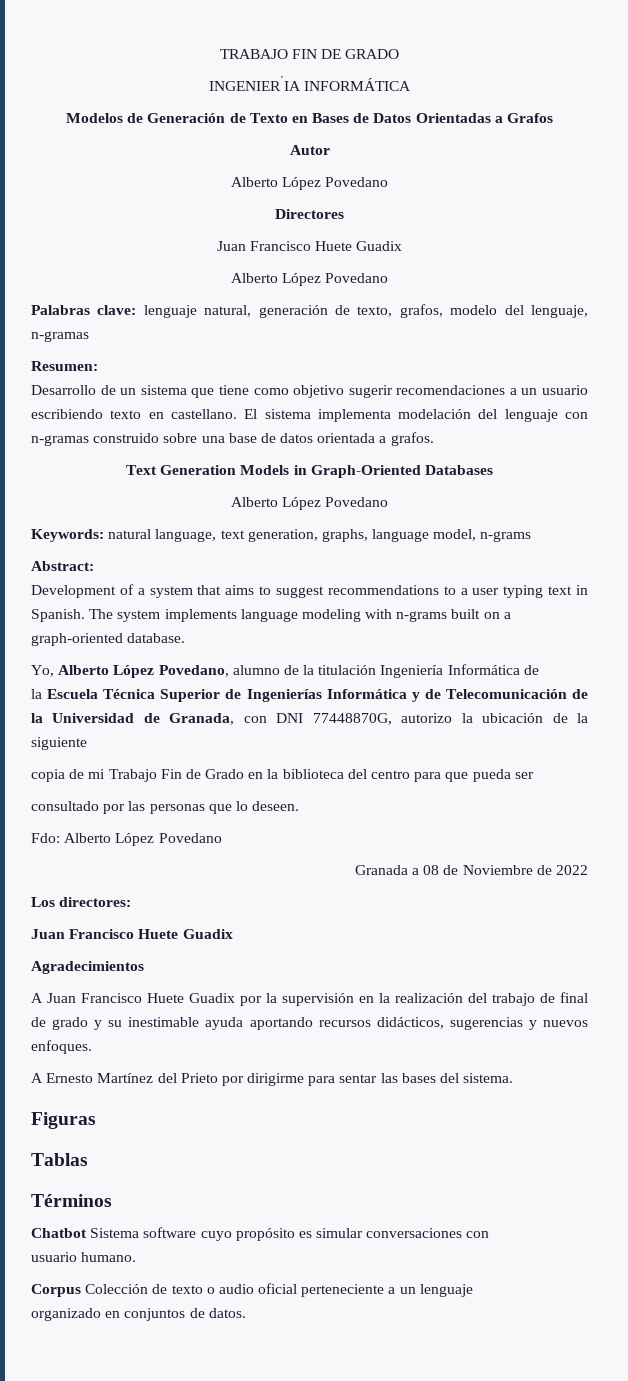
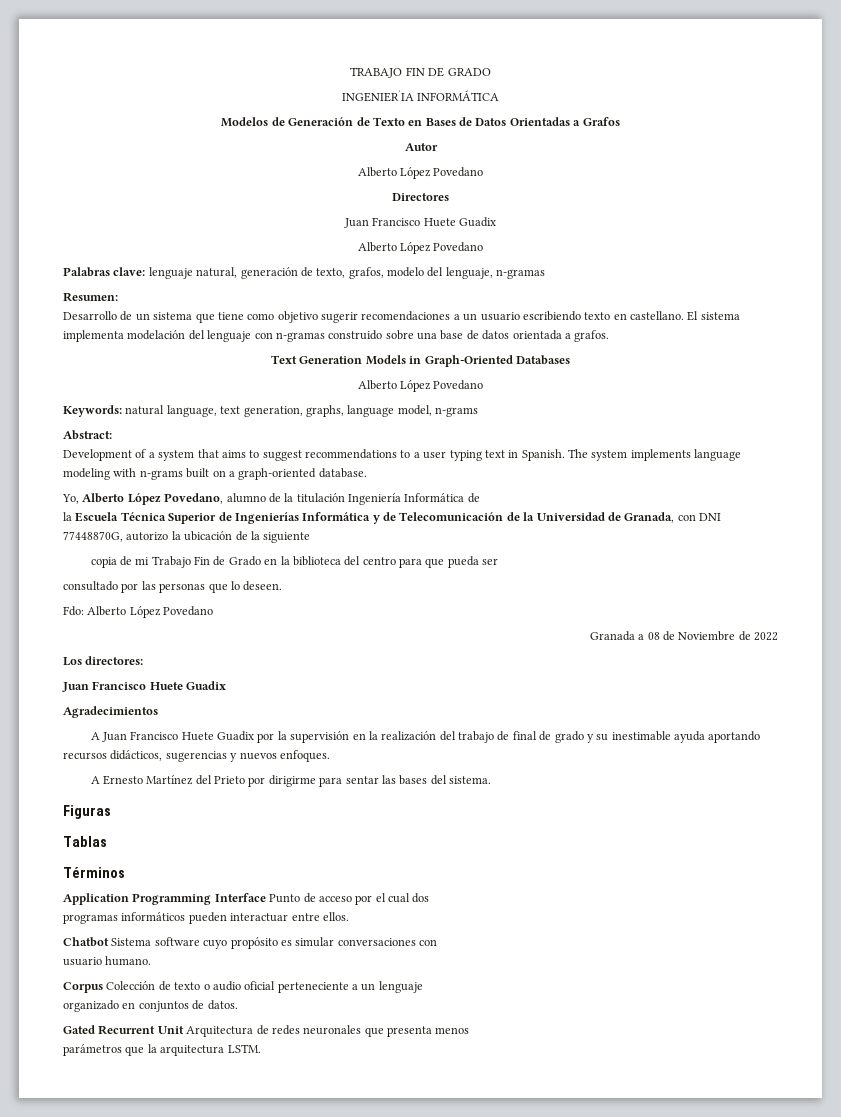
+ Application Programming Interface Punto de acceso por el cual dos
+ programas informáticos pueden interactuar entre ellos.
+ Gated Recurrent Unit Arquitectura de redes neuronales que presenta menos
+ parámetros que la arquitectura LSTM.

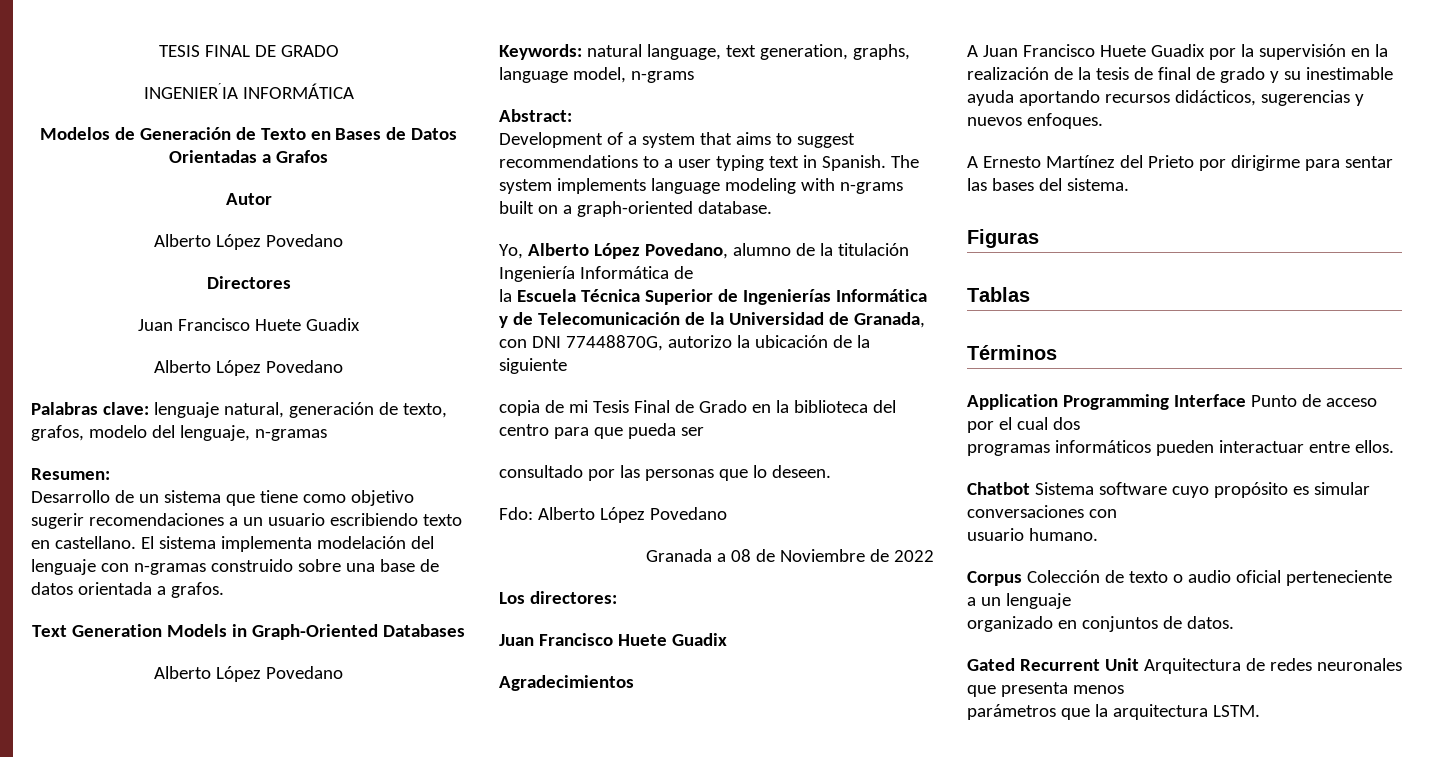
- TRABAJO FIN DE GRADO
+ TESIS FINAL DE GRADO
- copia de mi Trabajo Fin de Grado en la biblioteca del centro para que pueda ser
+ copia de mi Tesis Final de Grado en la biblioteca del centro para que pueda ser
- A Juan Francisco Huete Guadix por la supervisión en la realización del trabajo de final de grado y su inestimable ayuda aportando recursos didácticos, sugerencias y nuevos enfoques.
+ A Juan Francisco Huete Guadix por la supervisión en la realización de la tesis de final de grado y su inestimable ayuda aportando recursos didácticos, sugerencias y nuevos enfoques.

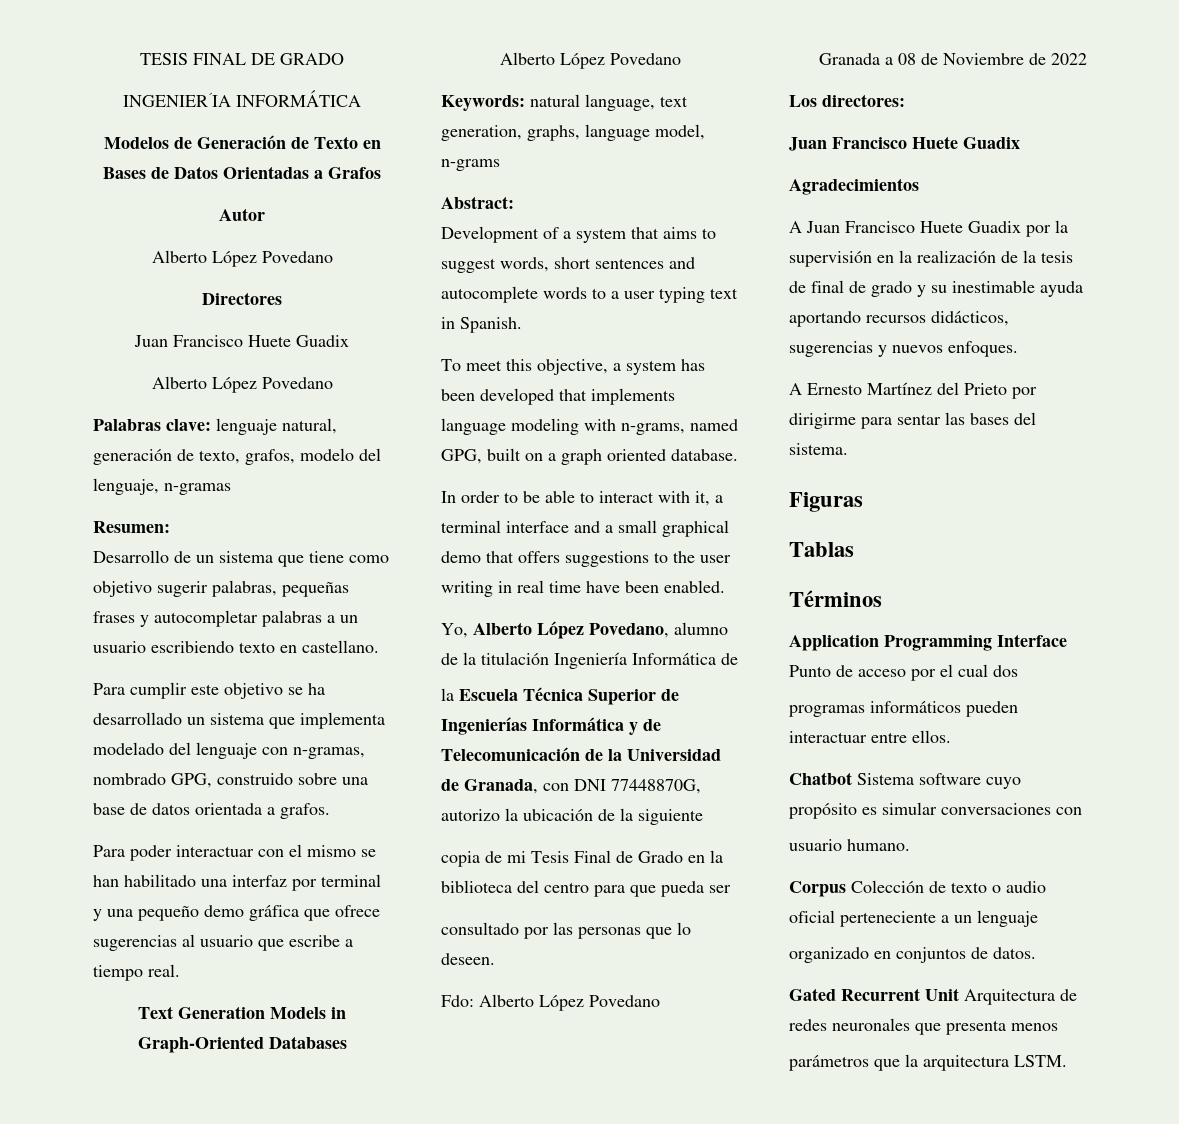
- Desarrollo de un sistema que tiene como objetivo sugerir recomendaciones a un usuario escribiendo texto en castellano. El sistema implementa modelación del lenguaje con n-gramas construido sobre una base de datos orientada a grafos.
+ Desarrollo de un sistema que tiene como objetivo sugerir palabras, pequeñas frases y autocompletar palabras a un usuario escribiendo texto en castellano.
+ Para cumplir este objetivo se ha desarrollado un sistema que implementa modelado del lenguaje con n-gramas, nombrado GPG, construido sobre una base de datos orientada a grafos.
+ Para poder interactuar con el mismo se han habilitado una interfaz por terminal y una pequeño demo gráfica que ofrece sugerencias al usuario que escribe a tiempo real.
- Development of a system that aims to suggest recommendations to a user typing text in Spanish. The system implements language modeling with n-grams built on a graph-oriented database.
+ Development of a system that aims to suggest words, short sentences and autocomplete words to a user typing text in Spanish.
+ To meet this objective, a system has been developed that implements language modeling with n-grams, named GPG, built on a graph oriented database.
+ In order to be able to interact with it, a terminal interface and a small graphical demo that offers suggestions to the user writing in real time have been enabled.

